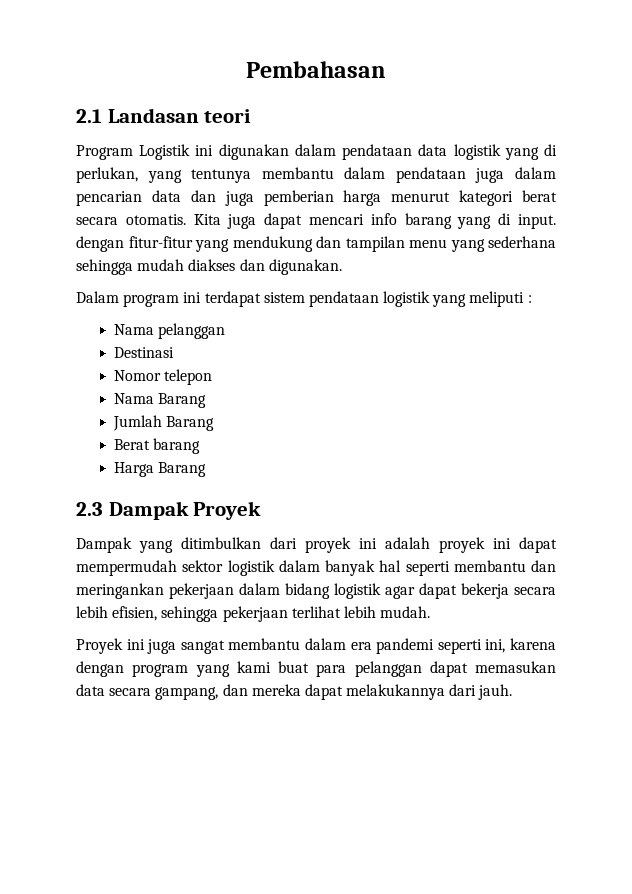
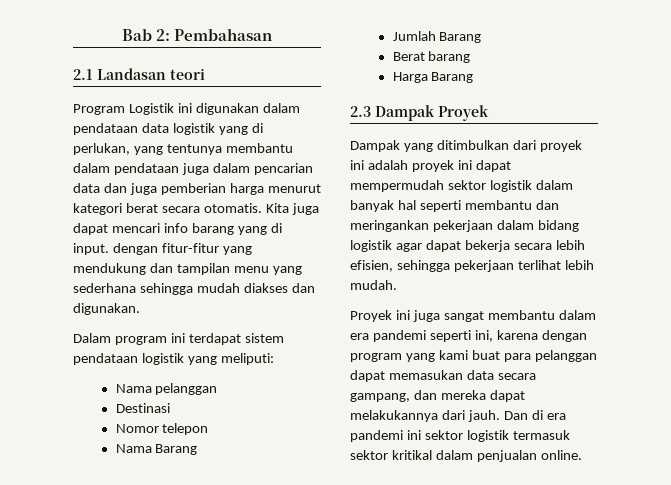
- Pembahasan
+ Bab 2: Pembahasan
- Dalam program ini terdapat sistem pendataan logistik yang meliputi :
+ Dalam program ini terdapat sistem pendataan logistik yang meliputi:
+ Dan di era pandemi ini sektor logistik termasuk sektor kritikal dalam penjualan online.

